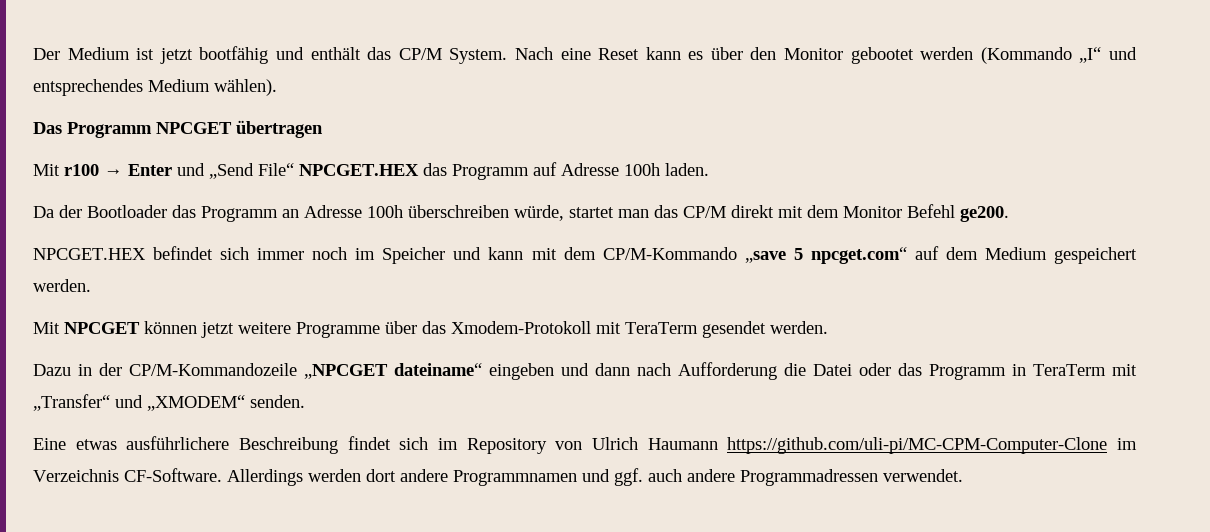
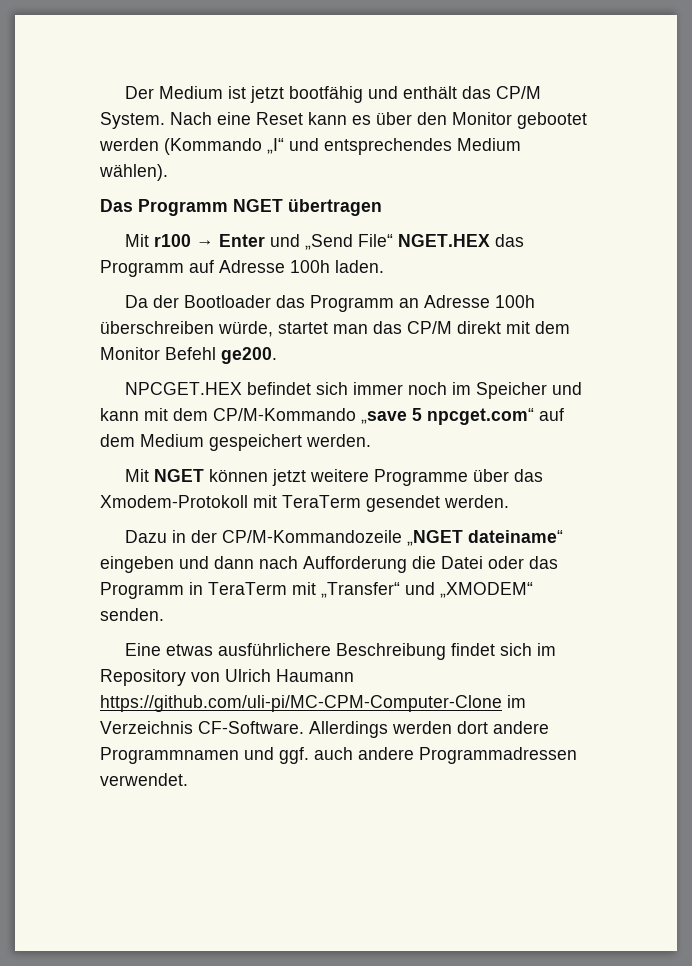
- Das Programm NPCGET übertragen
+ Das Programm NGET übertragen
- Mit r100 → Enter und „Send File“ NPCGET.HEX das Programm auf Adresse 100h laden.
+ Mit r100 → Enter und „Send File“ NGET.HEX das Programm auf Adresse 100h laden.
- Mit NPCGET können jetzt weitere Programme über das Xmodem-Protokoll mit TeraTerm gesendet werden.
+ Mit NGET können jetzt weitere Programme über das Xmodem-Protokoll mit TeraTerm gesendet werden.
- Dazu in der CP/M-Kommandozeile „NPCGET dateiname“ eingeben und dann nach Aufforderung die Datei oder das Programm in TeraTerm mit „Transfer“ und „XMODEM“ senden.
+ Dazu in der CP/M-Kommandozeile „NGET dateiname“ eingeben und dann nach Aufforderung die Datei oder das Programm in TeraTerm mit „Transfer“ und „XMODEM“ senden.

